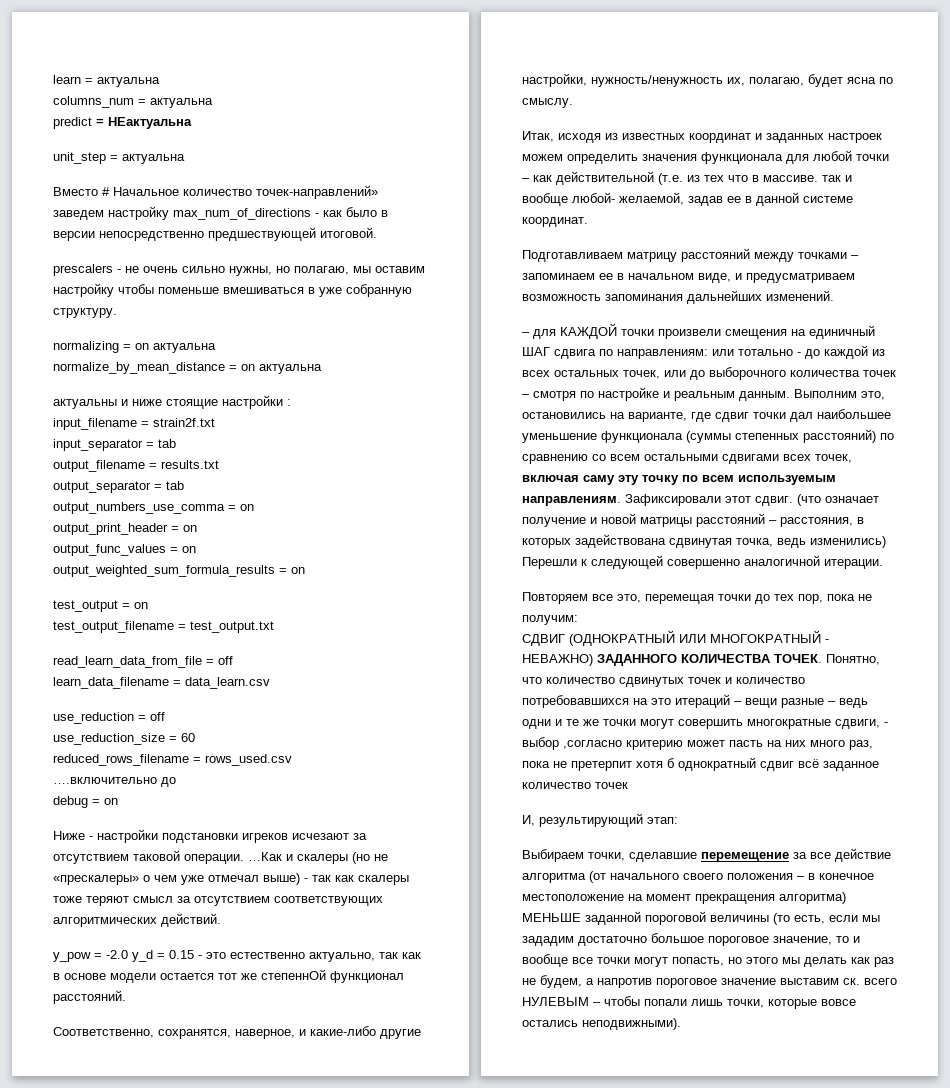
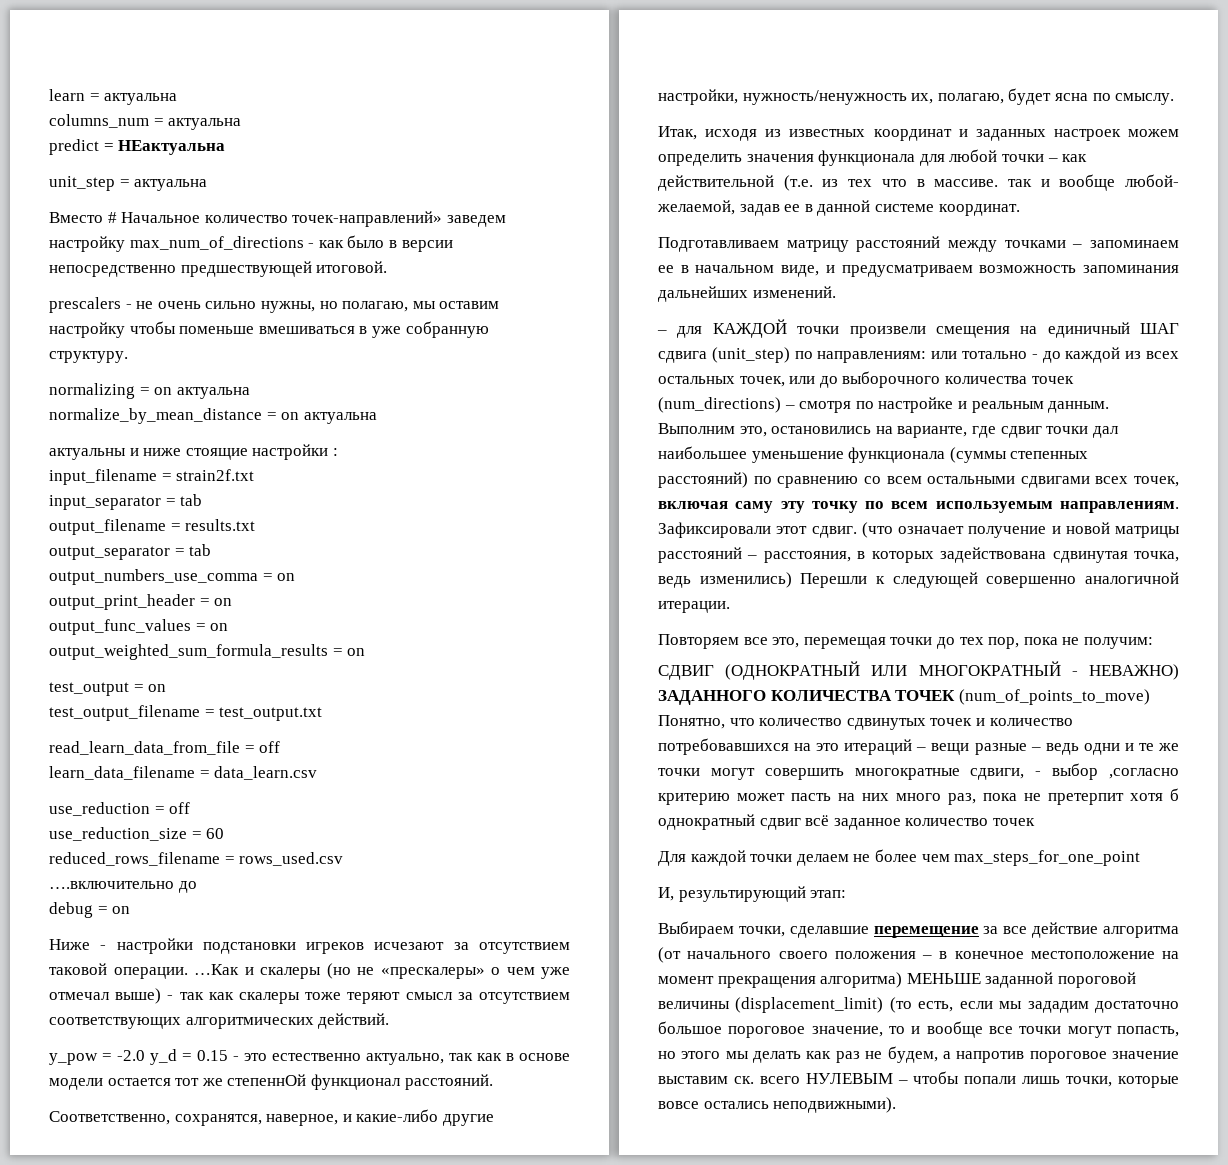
- – для КАЖДОЙ точки произвели смещения на единичный ШАГ сдвига по направлениям: или тотально - до каждой из всех остальных точек, или до выборочного количества точек – смотря по настройке и реальным данным.
+ – для КАЖДОЙ точки произвели смещения на единичный ШАГ сдвига (unit_step) по направлениям: или тотально - до каждой из всех остальных точек, или до выборочного количества точек (num_directions) – смотря по настройке и реальным данным.
- СДВИГ (ОДНОКРАТНЫЙ ИЛИ МНОГОКРАТНЫЙ - НЕВАЖНО) ЗАДАННОГО КОЛИЧЕСТВА ТОЧЕК. Понятно, что количество сдвинутых точек и количество потребовавшихся на это итераций – вещи разные – ведь одни и те же точки могут совершить многократные сдвиги, - выбор ,согласно критерию может пасть на них много раз, пока не претерпит хотя б однократный сдвиг всё заданное количество точек
+ СДВИГ (ОДНОКРАТНЫЙ ИЛИ МНОГОКРАТНЫЙ - НЕВАЖНО) ЗАДАННОГО КОЛИЧЕСТВА ТОЧЕК (num_of_points_to_move) Понятно, что количество сдвинутых точек и количество потребовавшихся на это итераций – вещи разные – ведь одни и те же точки могут совершить многократные сдвиги, - выбор ,согласно критерию может пасть на них много раз, пока не претерпит хотя б однократный сдвиг всё заданное количество точек
+ Для каждой точки делаем не более чем max_steps_for_one_point
- Выбираем точки, сделавшие перемещение за все действие алгоритма (от начального своего положения – в конечное местоположение на момент прекращения алгоритма) МЕНЬШЕ заданной пороговой величины (то есть, если мы зададим достаточно большое пороговое значение, то и вообще все точки могут попасть, но этого мы делать как раз не будем, а напротив пороговое значение выставим ск. всего НУЛЕВЫМ – чтобы попали лишь точки, которые вовсе остались неподвижными).
+ Выбираем точки, сделавшие перемещение за все действие алгоритма (от начального своего положения – в конечное местоположение на момент прекращения алгоритма) МЕНЬШЕ заданной пороговой величины (displacement_limit) (то есть, если мы зададим достаточно большое пороговое значение, то и вообще все точки могут попасть, но этого мы делать как раз не будем, а напротив пороговое значение выставим ск. всего НУЛЕВЫМ – чтобы попали лишь точки, которые вовсе остались неподвижными).

